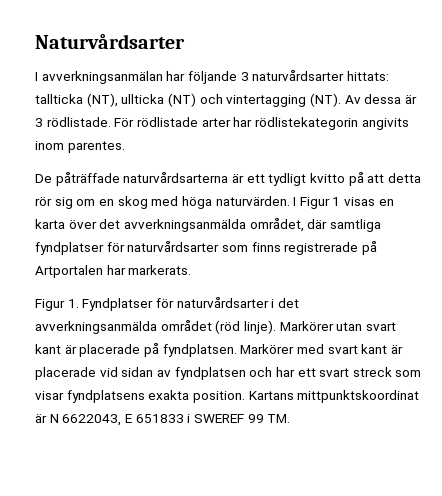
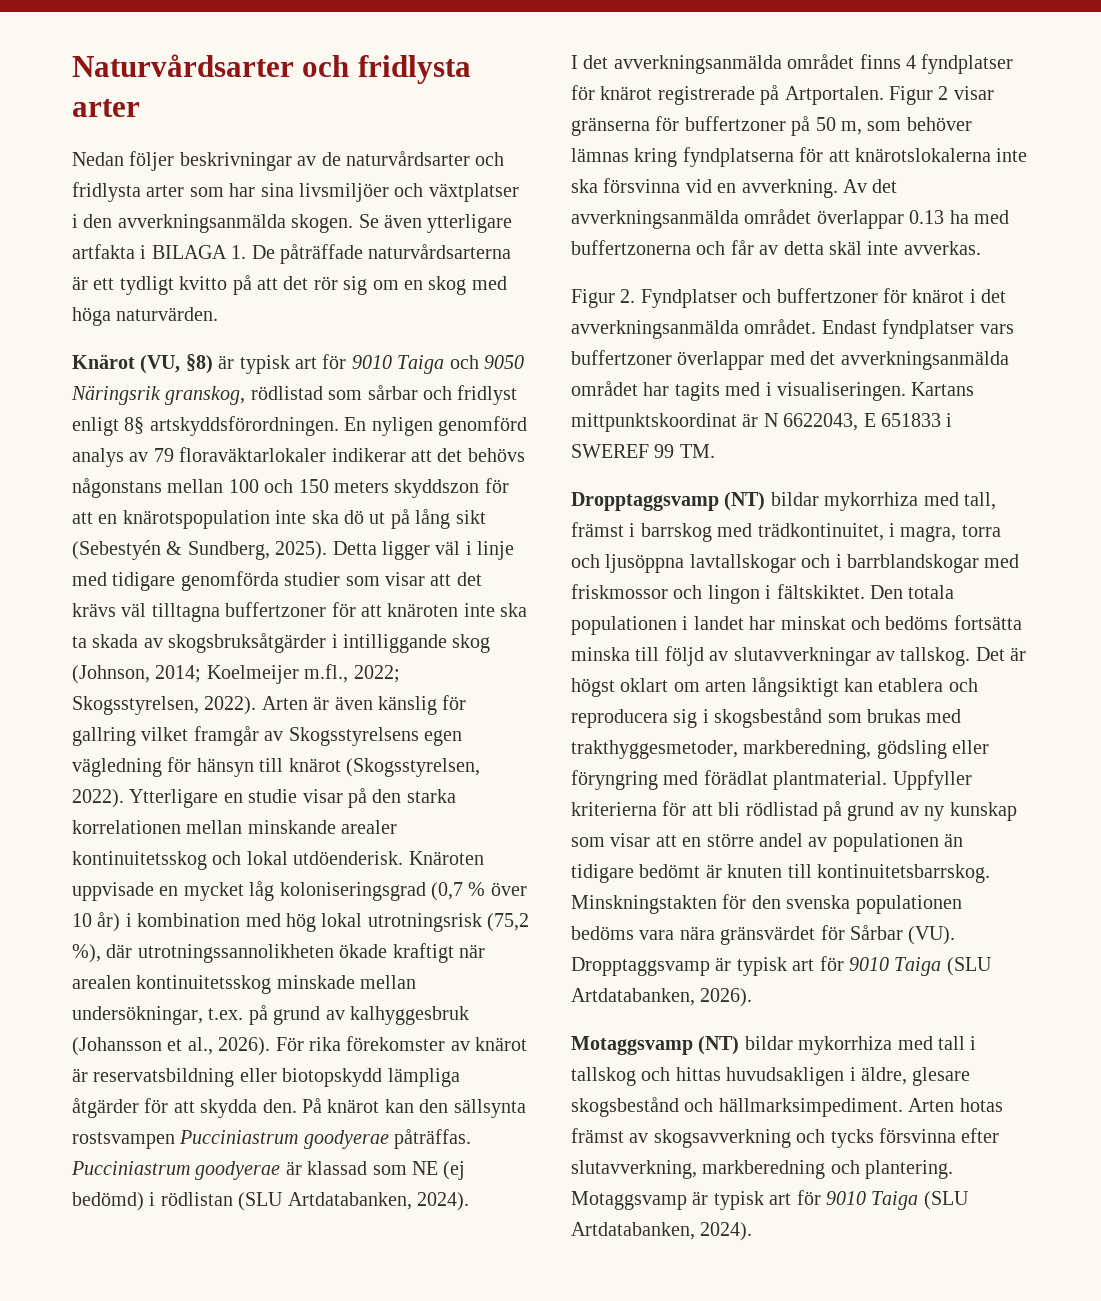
- Naturvårdsarter
- I avverkningsanmälan har följande 3 naturvårdsarter hittats: tallticka (NT), ullticka (NT) och vintertagging (NT). Av dessa är 3 rödlistade. För rödlistade arter har rödlistekategorin angivits inom parentes.
- De påträffade naturvårdsarterna är ett tydligt kvitto på att detta rör sig om en skog med höga naturvärden. I Figur 1 visas en karta över det avverkningsanmälda området, där samtliga fyndplatser för naturvårdsarter som finns registrerade på Artportalen har markerats.
- Figur 1. Fyndplatser för naturvårdsarter i det avverkningsanmälda området (röd linje). Markörer utan svart kant är placerade på fyndplatsen. Markörer med svart kant är placerade vid sidan av fyndplatsen och har ett svart streck som visar fyndplatsens exakta position.
+ Naturvårdsarter och fridlysta arter
+ Nedan följer beskrivningar av de naturvårdsarter och fridlysta arter som har sina livsmiljöer och växtplatser i den avverkningsanmälda skogen. Se även ytterligare artfakta i BILAGA 1. De påträffade naturvårdsarterna är ett tydligt kvitto på att det rör sig om en skog med höga naturvärden.
+ Knärot (VU, §8) är typisk art för 9010 Taiga och 9050 Näringsrik granskog, rödlistad som sårbar och fridlyst enligt 8§ artskyddsförordningen. En nyligen genomförd analys av 79 floraväktarlokaler indikerar att det behövs någonstans mellan 100 och 150 meters skyddszon för att en knärotspopulation inte ska dö ut på lång sikt (Sebestyén & Sundberg, 2025). Detta ligger väl i linje med tidigare genomförda studier som visar att det krävs väl tilltagna buffertzoner för att knäroten inte ska ta skada av skogsbruksåtgärder i intilliggande skog (Johnson, 2014; Koelmeijer m.fl., 2022; Skogsstyrelsen, 2022). Arten är även känslig för gallring vilket framgår av Skogsstyrelsens egen vägledning för hänsyn till knärot (Skogsstyrelsen, 2022). Ytterligare en studie visar på den starka korrelationen mellan minskande arealer kontinuitetsskog och lokal utdöenderisk. Knäroten uppvisade en mycket låg koloniseringsgrad (0,7 % över 10 år) i kombination med hög lokal utrotningsrisk (75,2 %), där utrotningssannolikheten ökade kraftigt när arealen kontinuitetsskog minskade mellan undersökningar, t.ex. på grund av kalhyggesbruk (Johansson et al., 2026). För rika förekomster av knärot är reservatsbildning eller biotopskydd lämpliga åtgärder för att skydda den. På knärot kan den sällsynta rostsvampen Pucciniastrum goodyerae påträffas. Pucciniastrum goodyerae är klassad som NE (ej bedömd) i rödlistan (SLU Artdatabanken, 2024).
+ I det avverkningsanmälda området finns 4 fyndplatser för knärot registrerade på Artportalen. Figur 2 visar gränserna för buffertzoner på 50 m, som behöver lämnas kring fyndplatserna för att knärotslokalerna inte ska försvinna vid en avverkning. Av det avverkningsanmälda området överlappar 0.13 ha med buffertzonerna och får av detta skäl inte avverkas.
+ Figur 2. Fyndplatser och buffertzoner för knärot i det avverkningsanmälda området. Endast fyndplatser vars buffertzoner överlappar med det avverkningsanmälda området har tagits med i visualiseringen.
+ Dropptaggsvamp (NT) bildar mykorrhiza med tall, främst i barrskog med trädkontinuitet, i magra, torra och ljusöppna lavtallskogar och i barrblandskogar med friskmossor och lingon i fältskiktet. Den totala populationen i landet har minskat och bedöms fortsätta minska till följd av slutavverkningar av tallskog. Det är högst oklart om arten långsiktigt kan etablera och reproducera sig i skogsbestånd som brukas med trakthyggesmetoder, markberedning, gödsling eller föryngring med förädlat plantmaterial. Uppfyller kriterierna för att bli rödlistad på grund av ny kunskap som visar att en större andel av populationen än tidigare bedömt är knuten till kontinuitetsbarrskog. Minskningstakten för den svenska populationen bedöms vara nära gränsvärdet för Sårbar (VU). Dropptaggsvamp är typisk art för 9010 Taiga (SLU Artdatabanken, 2026).
+ Motaggsvamp (NT) bildar mykorrhiza med tall i tallskog och hittas huvudsakligen i äldre, glesare skogsbestånd och hällmarksimpediment. Arten hotas främst av skogsavverkning och tycks försvinna efter slutavverkning, markberedning och plantering. Motaggsvamp är typisk art för 9010 Taiga (SLU Artdatabanken, 2024).

